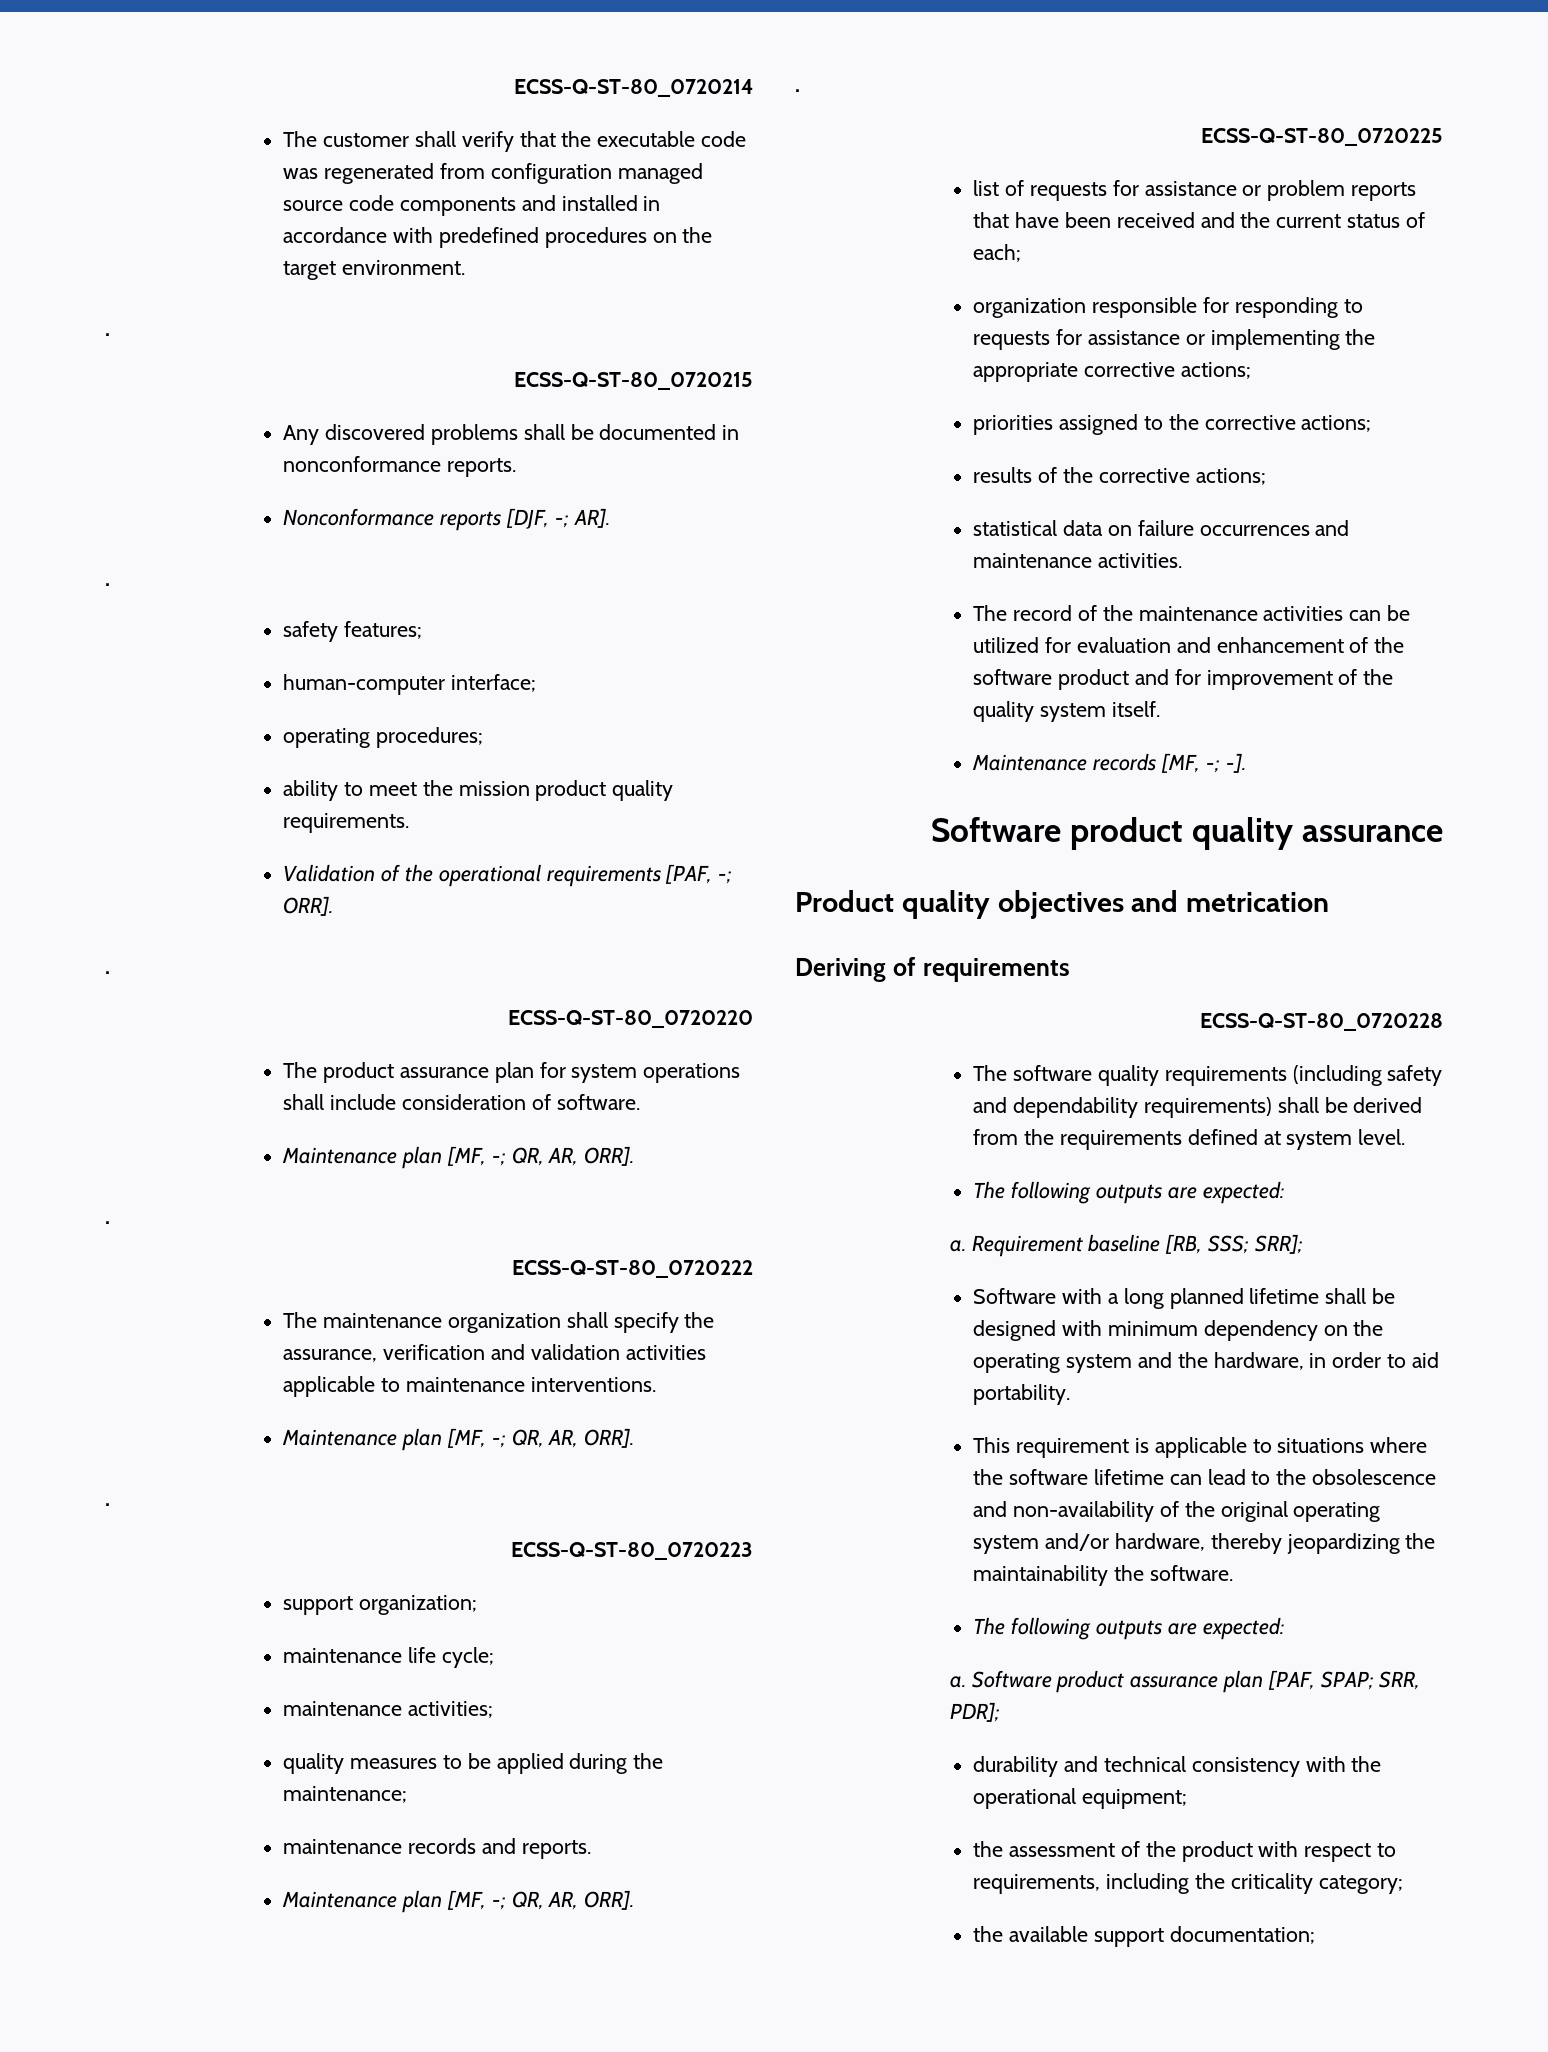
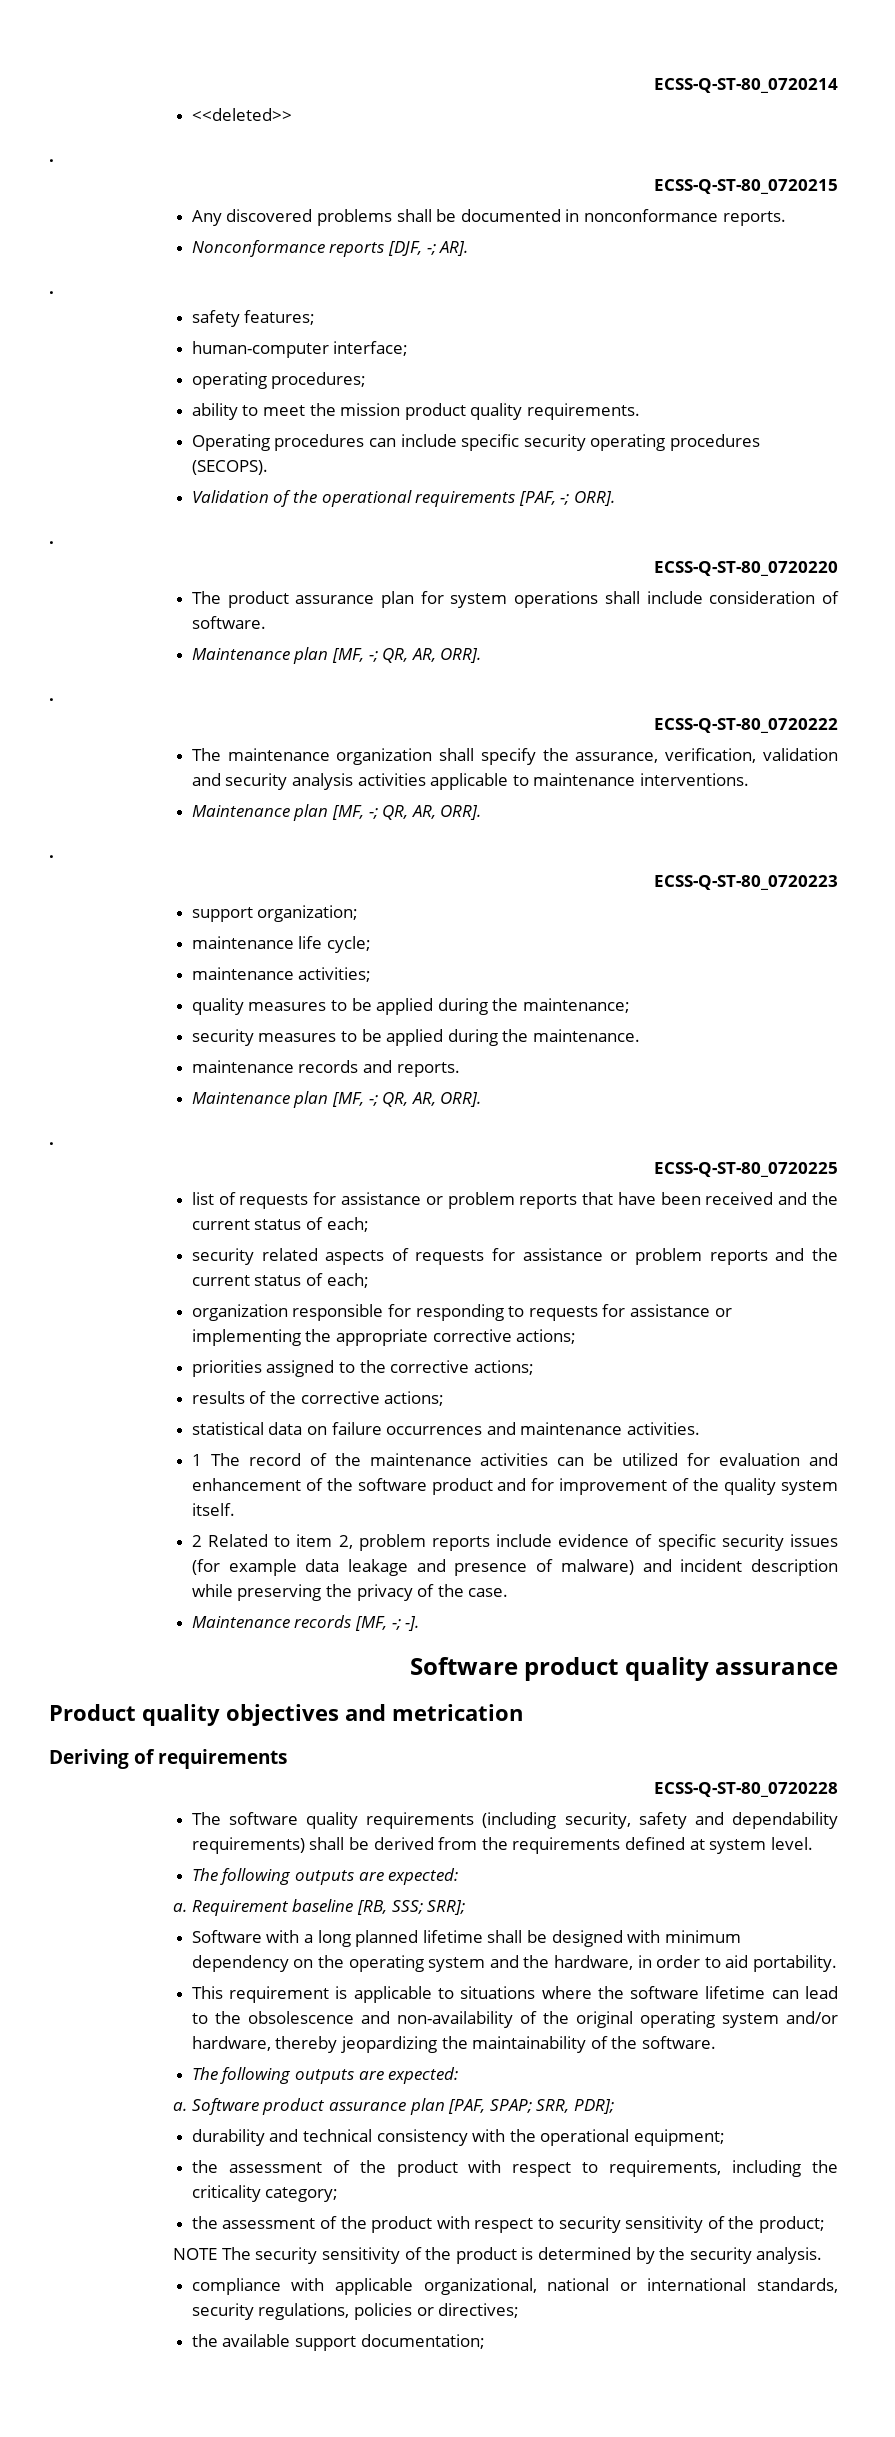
- The customer shall verify that the executable code was regenerated from configuration managed source code components and installed in accordance with predefined procedures on the target environment.
+ <<deleted>>
+ Operating procedures can include specific security operating procedures (SECOPS).
- The maintenance organization shall specify the assurance, verification and validation activities applicable to maintenance interventions.
+ The maintenance organization shall specify the assurance, verification, validation and security analysis activities applicable to maintenance interventions.
+ security measures to be applied during the maintenance.
+ security related aspects of requests for assistance or problem reports and the current status of each;
- The record of the maintenance activities can be utilized for evaluation and enhancement of the software product and for improvement of the quality system itself.
+ 1 The record of the maintenance activities can be utilized for evaluation and enhancement of the software product and for improvement of the quality system itself.
+ 2 Related to item 2, problem reports include evidence of specific security issues (for example data leakage and presence of malware) and incident description while preserving the privacy of the case.
- The software quality requirements (including safety and dependability requirements) shall be derived from the requirements defined at system level.
+ The software quality requirements (including security, safety and dependability requirements) shall be derived from the requirements defined at system level.
- This requirement is applicable to situations where the software lifetime can lead to the obsolescence and non-availability of the original operating system and/or hardware, thereby jeopardizing the maintainability the software.
+ This requirement is applicable to situations where the software lifetime can lead to the obsolescence and non-availability of the original operating system and/or hardware, thereby jeopardizing the maintainability of the software.
+ the assessment of the product with respect to security sensitivity of the product;
+ NOTE The security sensitivity of the product is determined by the security analysis.
+ compliance with applicable organizational, national or international standards, security regulations, policies or directives;

